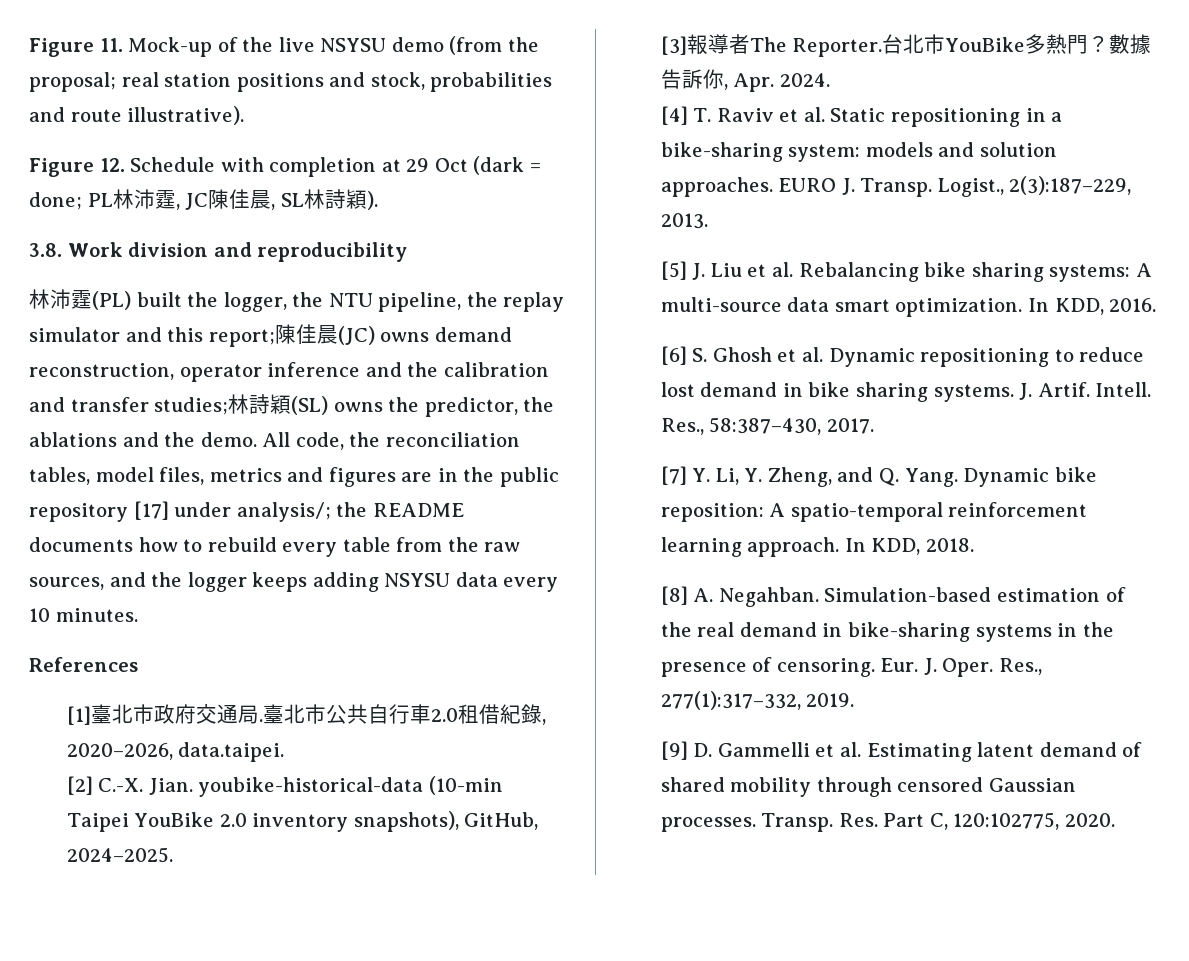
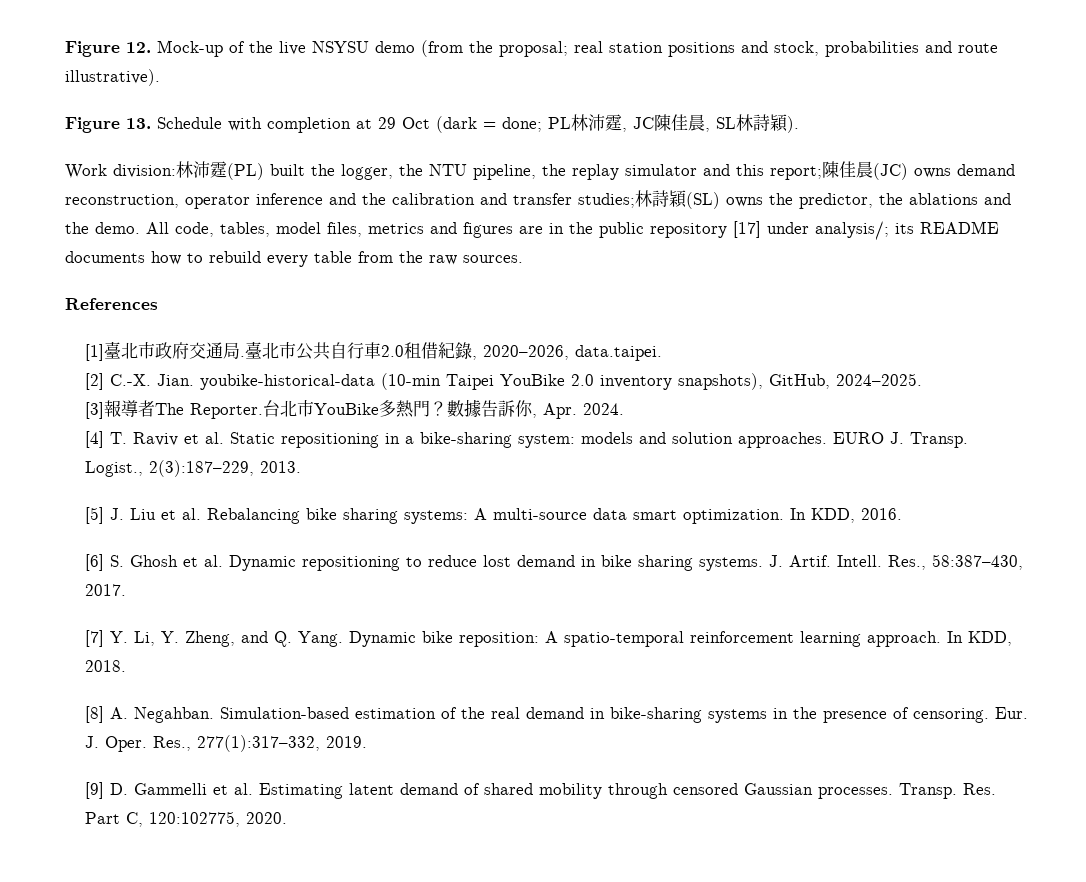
- Figure 11. Mock-up of the live NSYSU demo (from the proposal; real station positions and stock, probabilities and route illustrative).
+ Figure 12. Mock-up of the live NSYSU demo (from the proposal; real station positions and stock, probabilities and route illustrative).
- Figure 12. Schedule with completion at 29 Oct (dark = done; PL林沛霆, JC陳佳晨, SL林詩穎).
+ Figure 13. Schedule with completion at 29 Oct (dark = done; PL林沛霆, JC陳佳晨, SL林詩穎).
- 3.8. Work division and reproducibility
- 林沛霆(PL) built the logger, the NTU pipeline, the replay simulator and this report;陳佳晨(JC) owns demand reconstruction, operator inference and the calibration and transfer studies;林詩穎(SL) owns the predictor, the ablations and the demo.
+ Work division:林沛霆(PL) built the logger, the NTU pipeline, the replay simulator and this report;陳佳晨(JC) owns demand reconstruction, operator inference and the calibration and transfer studies;林詩穎(SL) owns the predictor, the ablations and the demo.
- All code, the reconciliation tables, model files, metrics and figures are in the public repository [17] under analysis/; the README documents how to rebuild every table from the raw sources, and the logger keeps adding NSYSU data every 10 minutes.
+ All code, tables, model files, metrics and figures are in the public repository [17] under analysis/; its README documents how to rebuild every table from the raw sources.

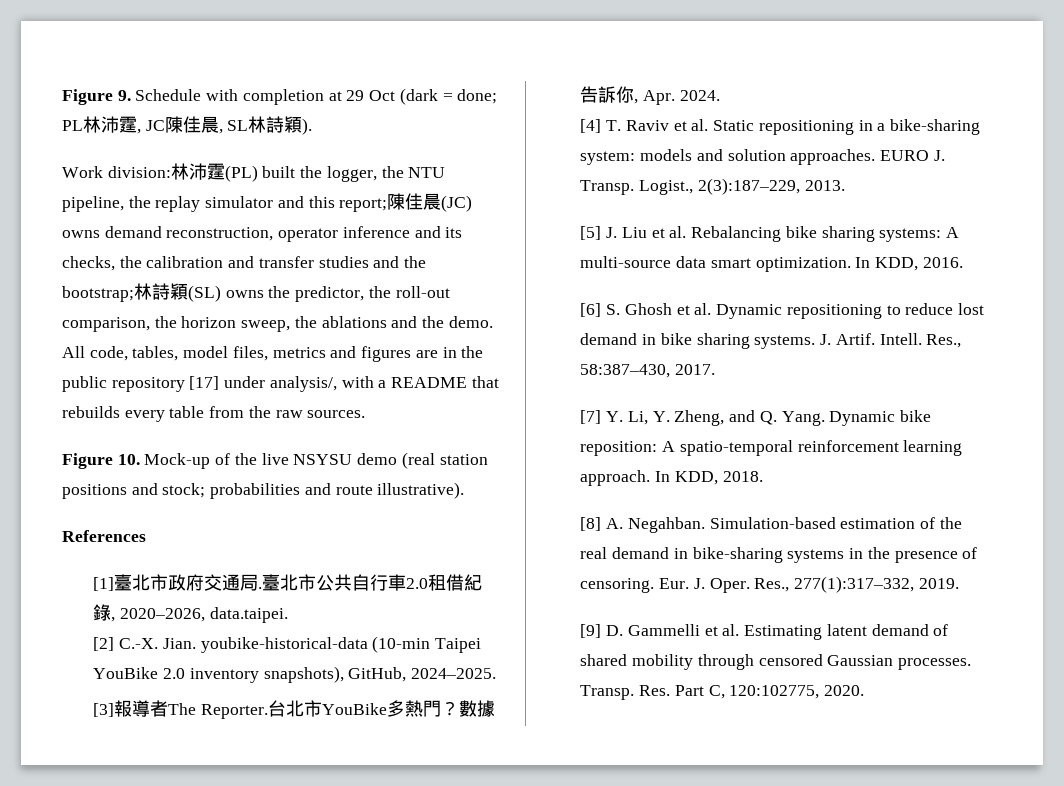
- Figure 12. Mock-up of the live NSYSU demo (from the proposal; real station positions and stock, probabilities and route illustrative).
- Figure 13. Schedule with completion at 29 Oct (dark = done; PL林沛霆, JC陳佳晨, SL林詩穎).
+ Figure 9. Schedule with completion at 29 Oct (dark = done; PL林沛霆, JC陳佳晨, SL林詩穎).
- Work division:林沛霆(PL) built the logger, the NTU pipeline, the replay simulator and this report;陳佳晨(JC) owns demand reconstruction, operator inference and the calibration and transfer studies;林詩穎(SL) owns the predictor, the ablations and the demo.
+ Work division:林沛霆(PL) built the logger, the NTU pipeline, the replay simulator and this report;陳佳晨(JC) owns demand reconstruction, operator inference and its checks, the calibration and transfer studies and the bootstrap;林詩穎(SL) owns the predictor, the roll-out comparison, the horizon sweep, the ablations and the demo.
- All code, tables, model files, metrics and figures are in the public repository [17] under analysis/; its README documents how to rebuild every table from the raw sources.
+ All code, tables, model files, metrics and figures are in the public repository [17] under analysis/, with a README that rebuilds every table from the raw sources.
+ Figure 10. Mock-up of the live NSYSU demo (real station positions and stock; probabilities and route illustrative).

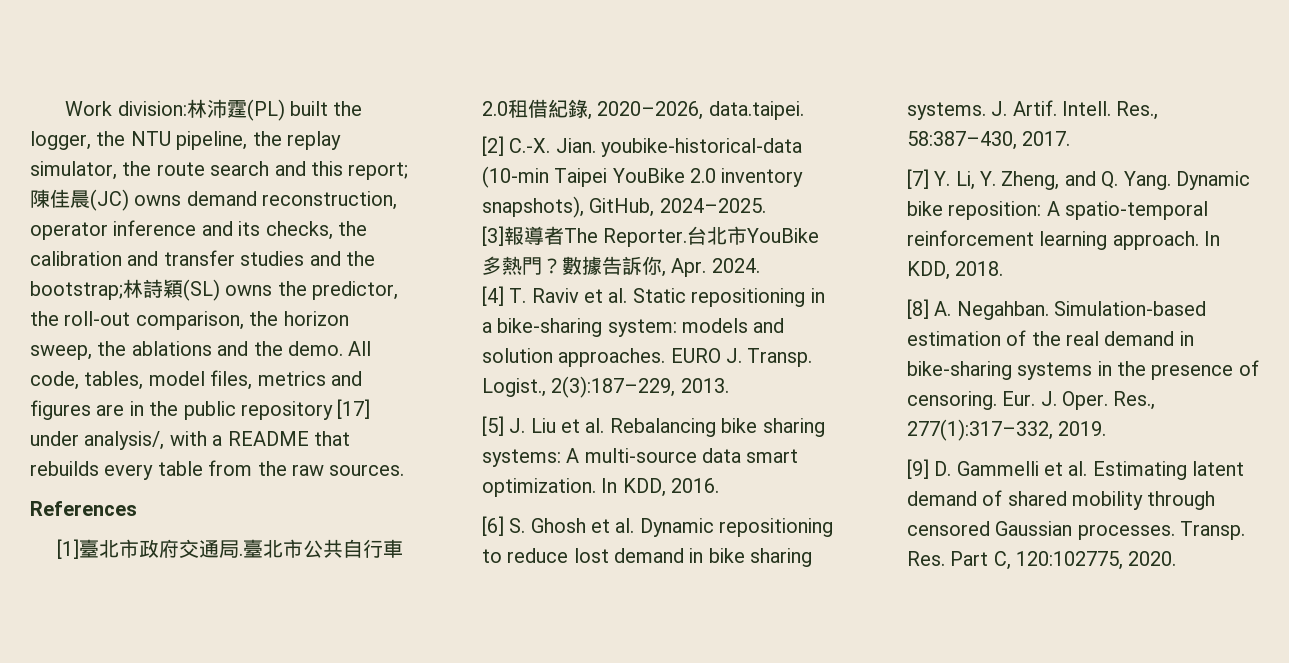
- Figure 9. Schedule with completion at 29 Oct (dark = done; PL林沛霆, JC陳佳晨, SL林詩穎).
- Work division:林沛霆(PL) built the logger, the NTU pipeline, the replay simulator and this report;陳佳晨(JC) owns demand reconstruction, operator inference and its checks, the calibration and transfer studies and the bootstrap;林詩穎(SL) owns the predictor, the roll-out comparison, the horizon sweep, the ablations and the demo.
+ Work division:林沛霆(PL) built the logger, the NTU pipeline, the replay simulator, the route search and this report;陳佳晨(JC) owns demand reconstruction, operator inference and its checks, the calibration and transfer studies and the bootstrap;林詩穎(SL) owns the predictor, the roll-out comparison, the horizon sweep, the ablations and the demo.
- Figure 10. Mock-up of the live NSYSU demo (real station positions and stock; probabilities and route illustrative).

